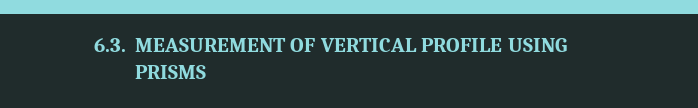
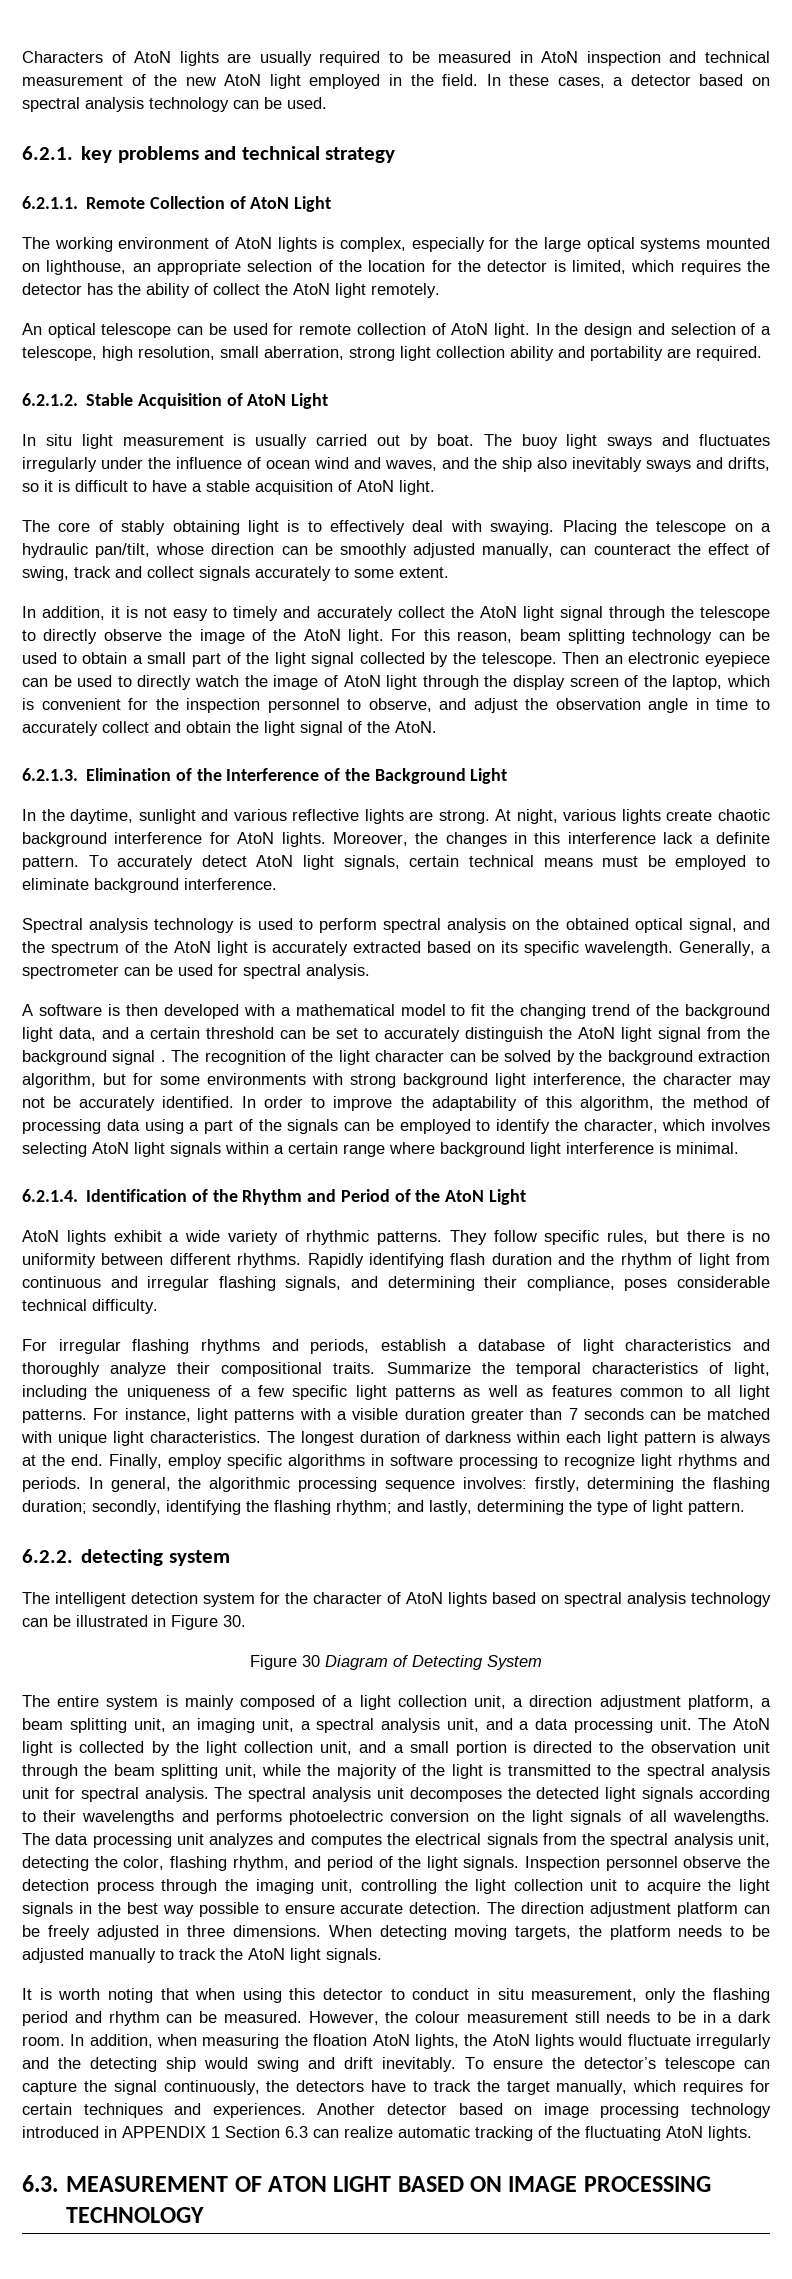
- 6.3. MEASUREMENT OF VERTICAL PROFILE USING PRISMS
+ Characters of AtoN lights are usually required to be measured in AtoN inspection and technical measurement of the new AtoN light employed in the field. In these cases, a detector based on spectral analysis technology can be used.
+ 6.2.1. key problems and technical strategy
+ 6.2.1.1. Remote Collection of AtoN Light
+ The working environment of AtoN lights is complex, especially for the large optical systems mounted on lighthouse, an appropriate selection of the location for the detector is limited, which requires the detector has the ability of collect the AtoN light remotely.
+ An optical telescope can be used for remote collection of AtoN light. In the design and selection of a telescope, high resolution, small aberration, strong light collection ability and portability are required.
+ 6.2.1.2. Stable Acquisition of AtoN Light
+ In situ light measurement is usually carried out by boat. The buoy light sways and fluctuates irregularly under the influence of ocean wind and waves, and the ship also inevitably sways and drifts, so it is difficult to have a stable acquisition of AtoN light.
+ The core of stably obtaining light is to effectively deal with swaying. Placing the telescope on a hydraulic pan/tilt, whose direction can be smoothly adjusted manually, can counteract the effect of swing, track and collect signals accurately to some extent.
+ In addition, it is not easy to timely and accurately collect the AtoN light signal through the telescope to directly observe the image of the AtoN light. For this reason, beam splitting technology can be used to obtain a small part of the light signal collected by the telescope. Then an electronic eyepiece can be used to directly watch the image of AtoN light through the display screen of the laptop, which is convenient for the inspection personnel to observe, and adjust the observation angle in time to accurately collect and obtain the light signal of the AtoN.
+ 6.2.1.3. Elimination of the Interference of the Background Light
+ In the daytime, sunlight and various reflective lights are strong. At night, various lights create chaotic background interference for AtoN lights. Moreover, the changes in this interference lack a definite pattern. To accurately detect AtoN light signals, certain technical means must be employed to eliminate background interference.
+ Spectral analysis technology is used to perform spectral analysis on the obtained optical signal, and the spectrum of the AtoN light is accurately extracted based on its specific wavelength. Generally, a spectrometer can be used for spectral analysis.
+ A software is then developed with a mathematical model to fit the changing trend of the background light data, and a certain threshold can be set to accurately distinguish the AtoN light signal from the background signal . The recognition of the light character can be solved by the background extraction algorithm, but for some environments with strong background light interference, the character may not be accurately identified. In order to improve the adaptability of this algorithm, the method of processing data using a part of the signals can be employed to identify the character, which involves selecting AtoN light signals within a certain range where background light interference is minimal.
+ 6.2.1.4. Identification of the Rhythm and Period of the AtoN Light
+ AtoN lights exhibit a wide variety of rhythmic patterns. They follow specific rules, but there is no uniformity between different rhythms. Rapidly identifying flash duration and the rhythm of light from continuous and irregular flashing signals, and determining their compliance, poses considerable technical difficulty.
+ For irregular flashing rhythms and periods, establish a database of light characteristics and thoroughly analyze their compositional traits. Summarize the temporal characteristics of light, including the uniqueness of a few specific light patterns as well as features common to all light patterns. For instance, light patterns with a visible duration greater than 7 seconds can be matched with unique light characteristics. The longest duration of darkness within each light pattern is always at the end. Finally, employ specific algorithms in software processing to recognize light rhythms and periods. In general, the algorithmic processing sequence involves: firstly, determining the flashing duration; secondly, identifying the flashing rhythm; and lastly, determining the type of light pattern.
+ 6.2.2. detecting system
+ The intelligent detection system for the character of AtoN lights based on spectral analysis technology can be illustrated in Figure 30.
+ Figure 30 Diagram of Detecting System
+ The entire system is mainly composed of a light collection unit, a direction adjustment platform, a beam splitting unit, an imaging unit, a spectral analysis unit, and a data processing unit. The AtoN light is collected by the light collection unit, and a small portion is directed to the observation unit through the beam splitting unit, while the majority of the light is transmitted to the spectral analysis unit for spectral analysis. The spectral analysis unit decomposes the detected light signals according to their wavelengths and performs photoelectric conversion on the light signals of all wavelengths. The data processing unit analyzes and computes the electrical signals from the spectral analysis unit, detecting the color, flashing rhythm, and period of the light signals. Inspection personnel observe the detection process through the imaging unit, controlling the light collection unit to acquire the light signals in the best way possible to ensure accurate detection. The direction adjustment platform can be freely adjusted in three dimensions. When detecting moving targets, the platform needs to be adjusted manually to track the AtoN light signals.
+ It is worth noting that when using this detector to conduct in situ measurement, only the flashing period and rhythm can be measured. However, the colour measurement still needs to be in a dark room. In addition, when measuring the floation AtoN lights, the AtoN lights would fluctuate irregularly and the detecting ship would swing and drift inevitably. To ensure the detector’s telescope can capture the signal continuously, the detectors have to track the target manually, which requires for certain techniques and experiences. Another detector based on image processing technology introduced in APPENDIX 1 Section 6.3 can realize automatic tracking of the fluctuating AtoN lights.
+ 6.3. MEASUREMENT OF ATON LIGHT BASED ON IMAGE PROCESSING TECHNOLOGY

